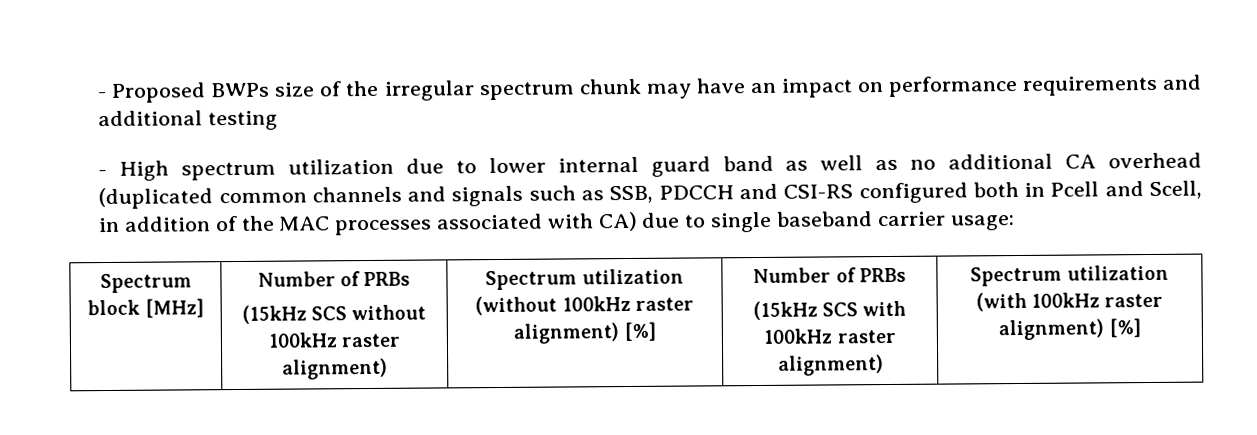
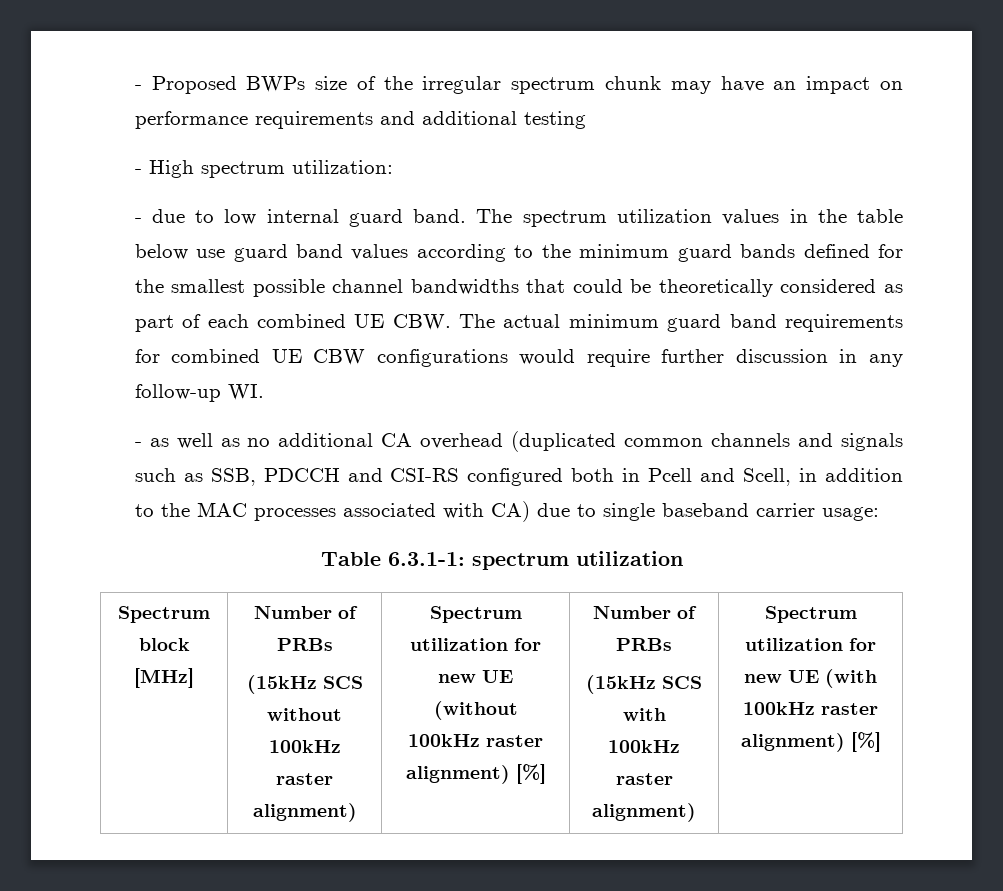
- - High spectrum utilization due to lower internal guard band as well as no additional CA overhead (duplicated common channels and signals such as SSB, PDCCH and CSI-RS configured both in Pcell and Scell, in addition of the MAC processes associated with CA) due to single baseband carrier usage:
+ - High spectrum utilization:
+ - due to low internal guard band. The spectrum utilization values in the table below use guard band values according to the minimum guard bands defined for the smallest possible channel bandwidths that could be theoretically considered as part of each combined UE CBW. The actual minimum guard band requirements for combined UE CBW configurations would require further discussion in any follow-up WI.
+ - as well as no additional CA overhead (duplicated common channels and signals such as SSB, PDCCH and CSI-RS configured both in Pcell and Scell, in addition to the MAC processes associated with CA) due to single baseband carrier usage:
+ Table 6.3.1-1: spectrum utilization
- Spectrum utilization (without 100kHz raster alignment) [%]
+ Spectrum utilization for new UE (without 100kHz raster alignment) [%]
- Spectrum utilization (with 100kHz raster alignment) [%]
+ Spectrum utilization for new UE (with 100kHz raster alignment) [%]

